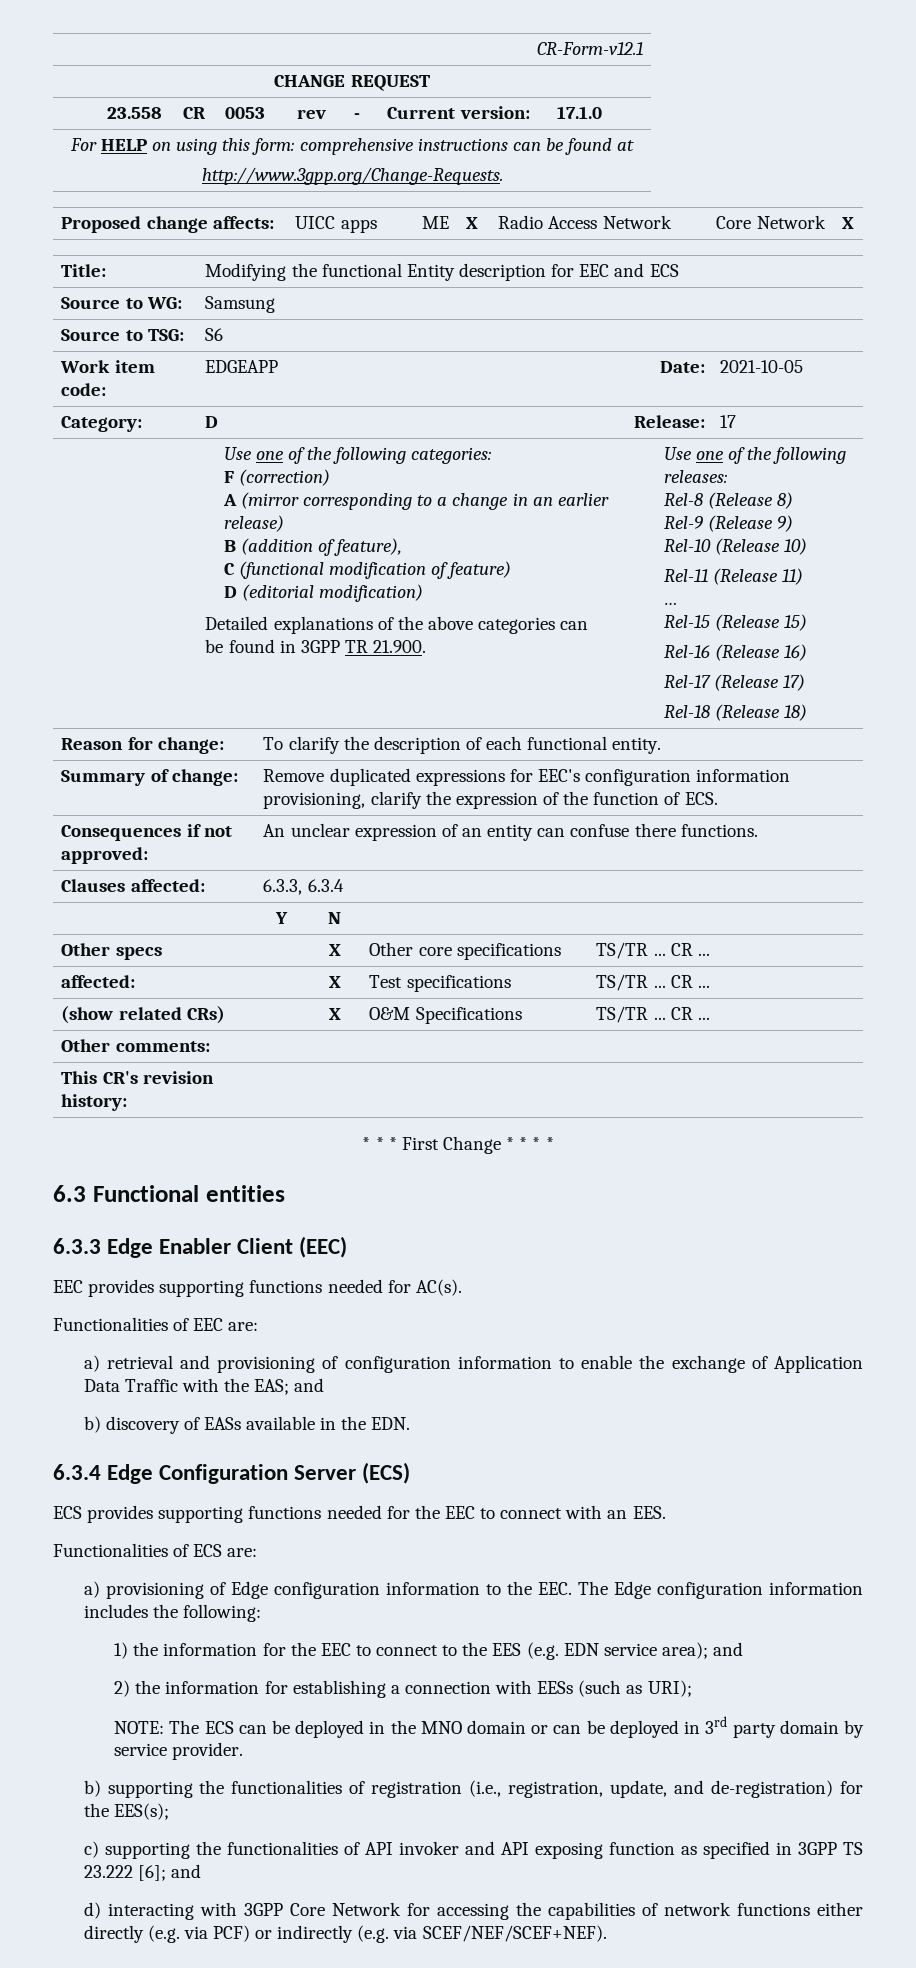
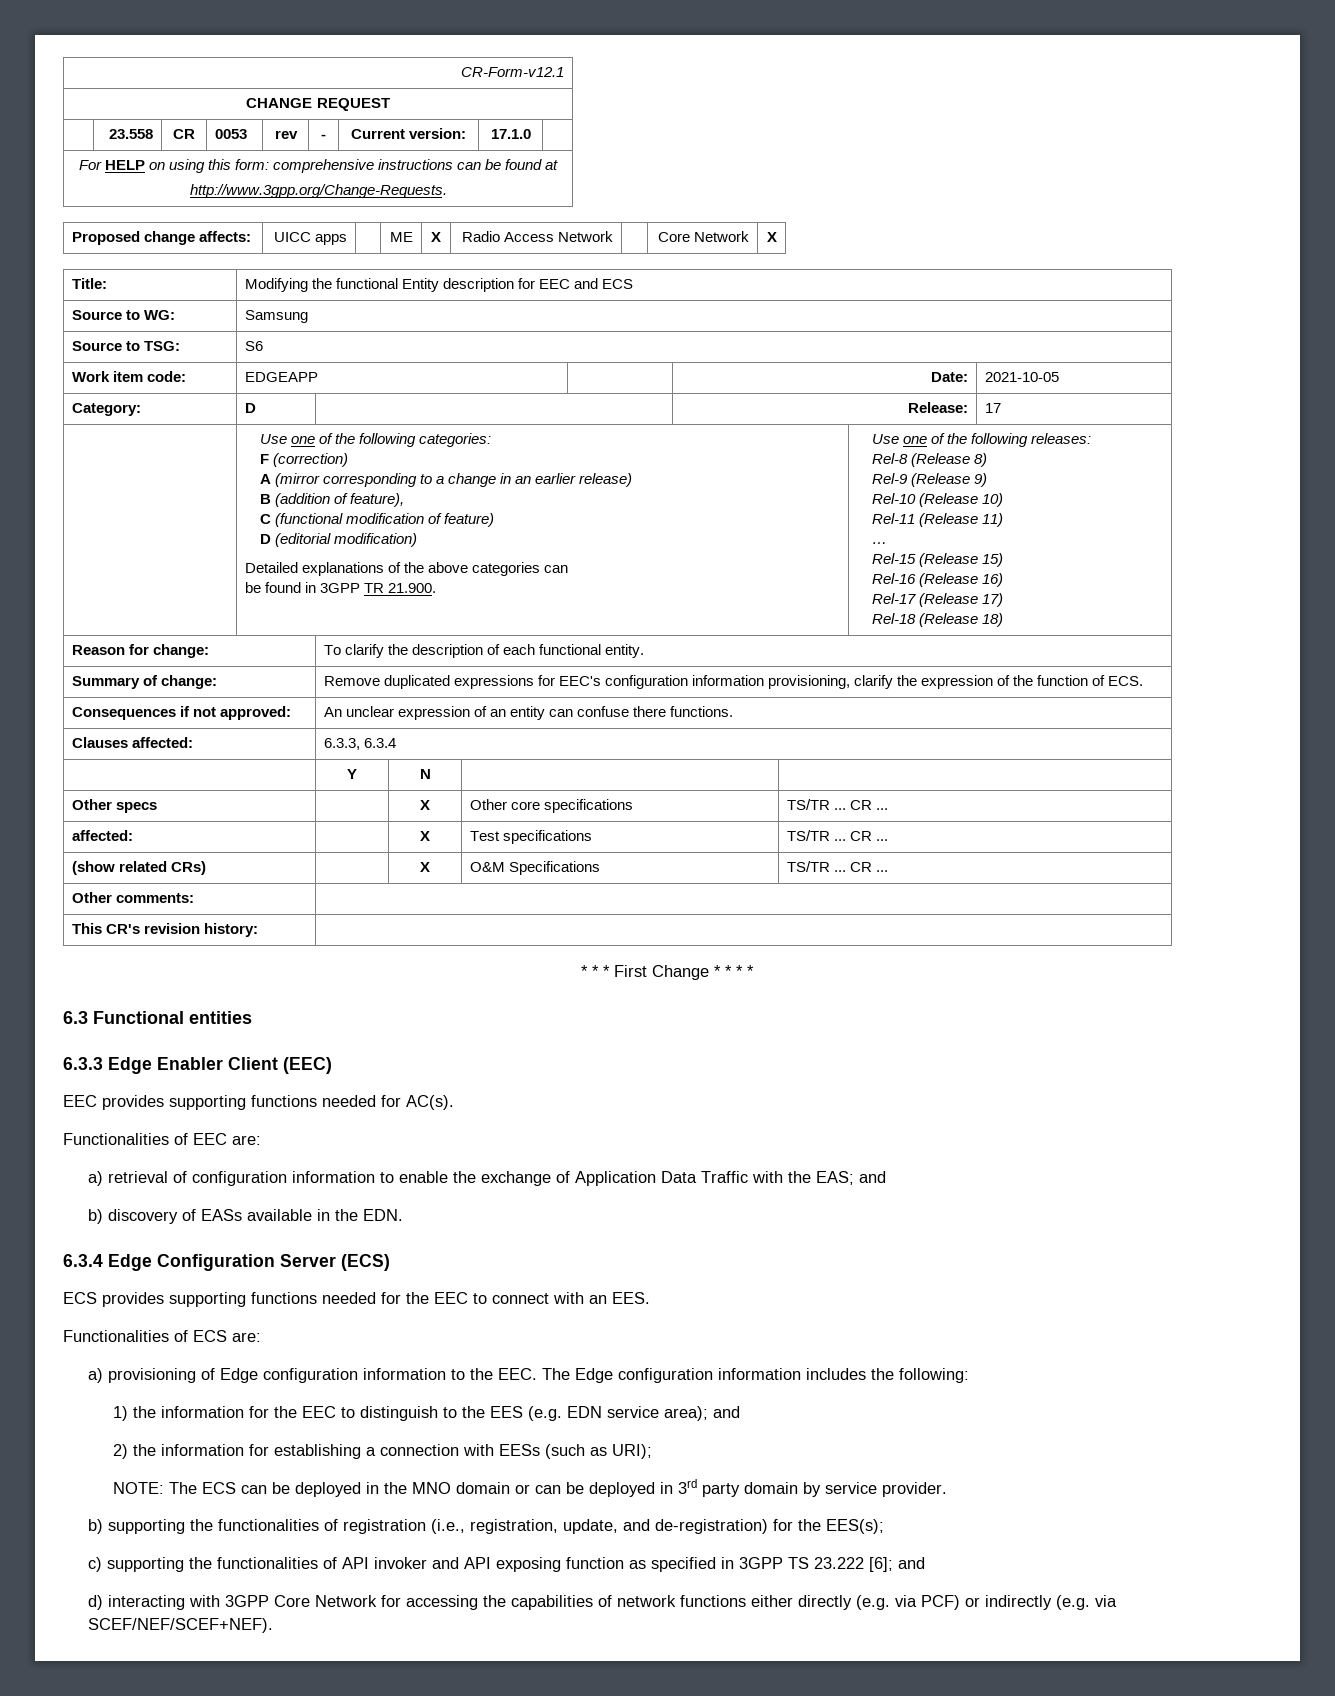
- a) retrieval and provisioning of configuration information to enable the exchange of Application Data Traffic with the EAS; and
+ a) retrieval of configuration information to enable the exchange of Application Data Traffic with the EAS; and
- 1) the information for the EEC to connect to the EES (e.g. EDN service area); and
+ 1) the information for the EEC to distinguish to the EES (e.g. EDN service area); and

